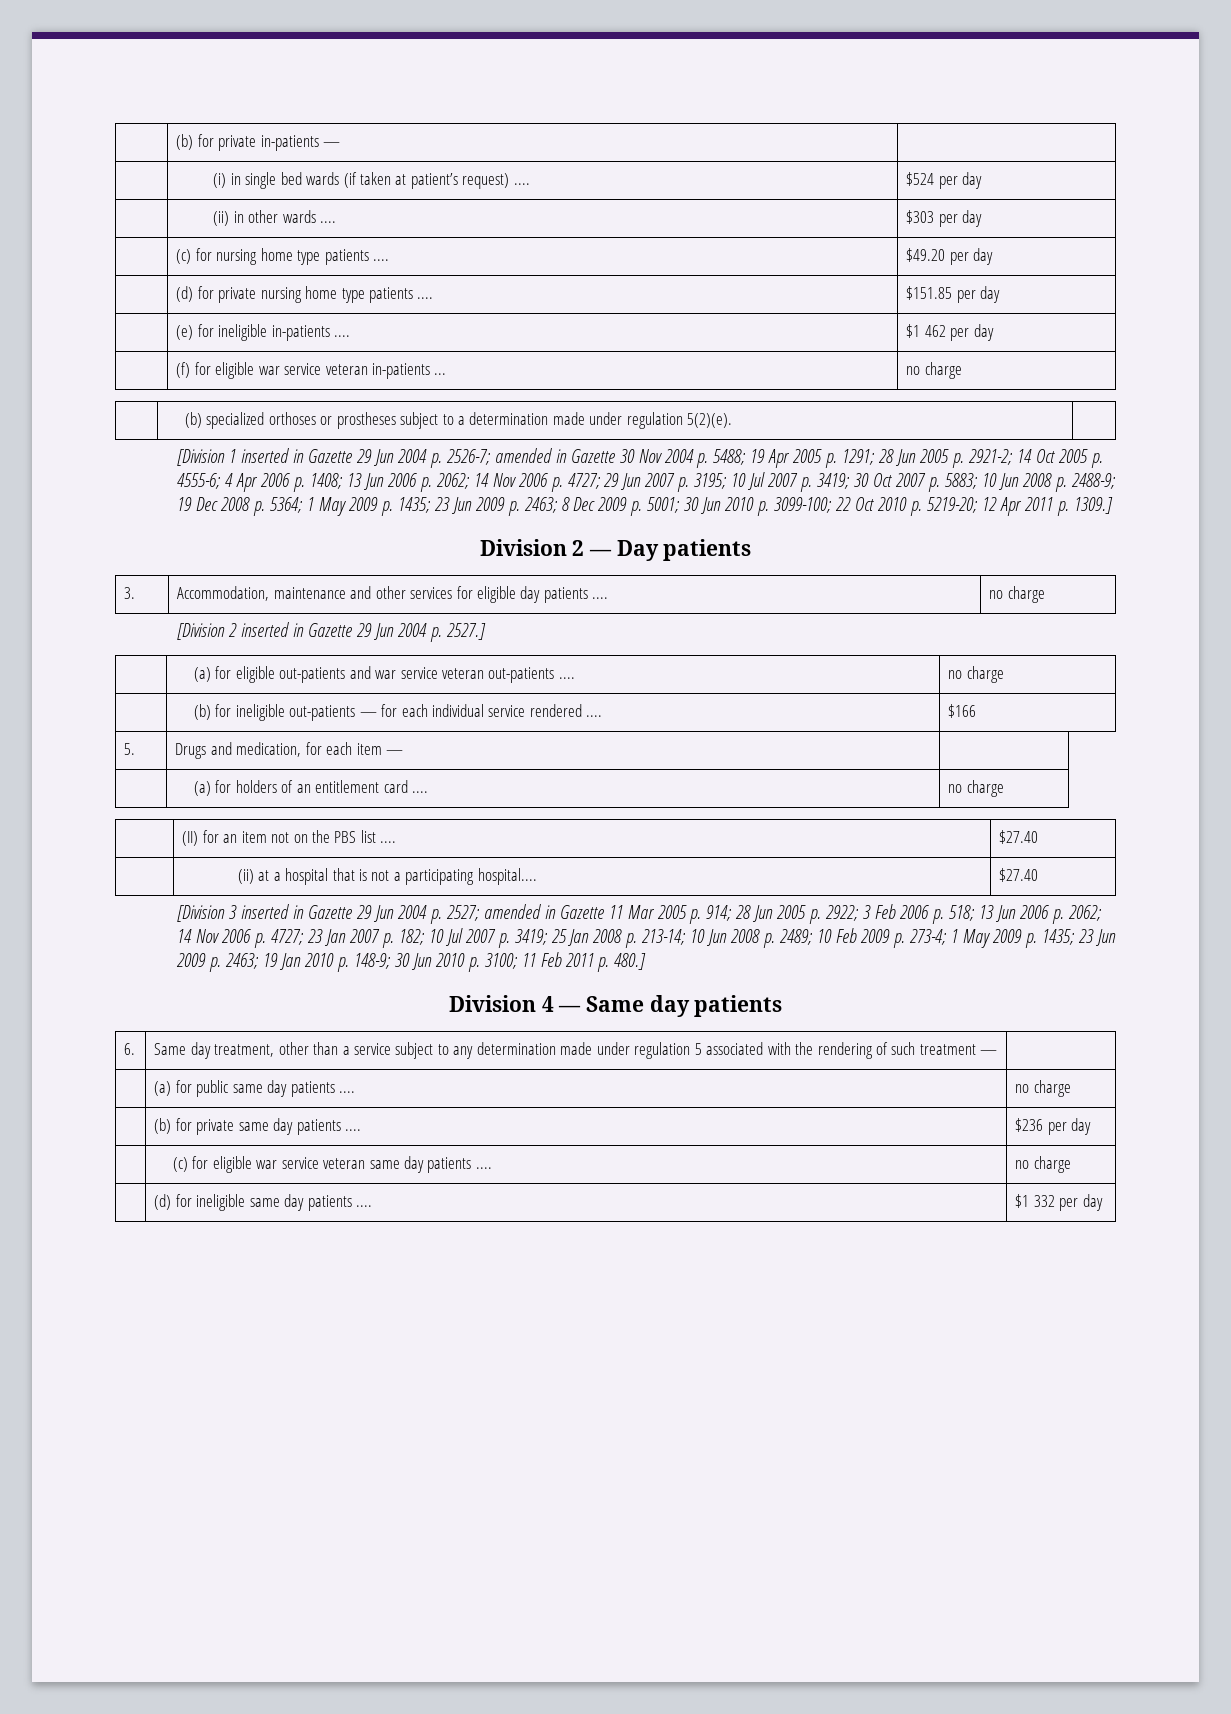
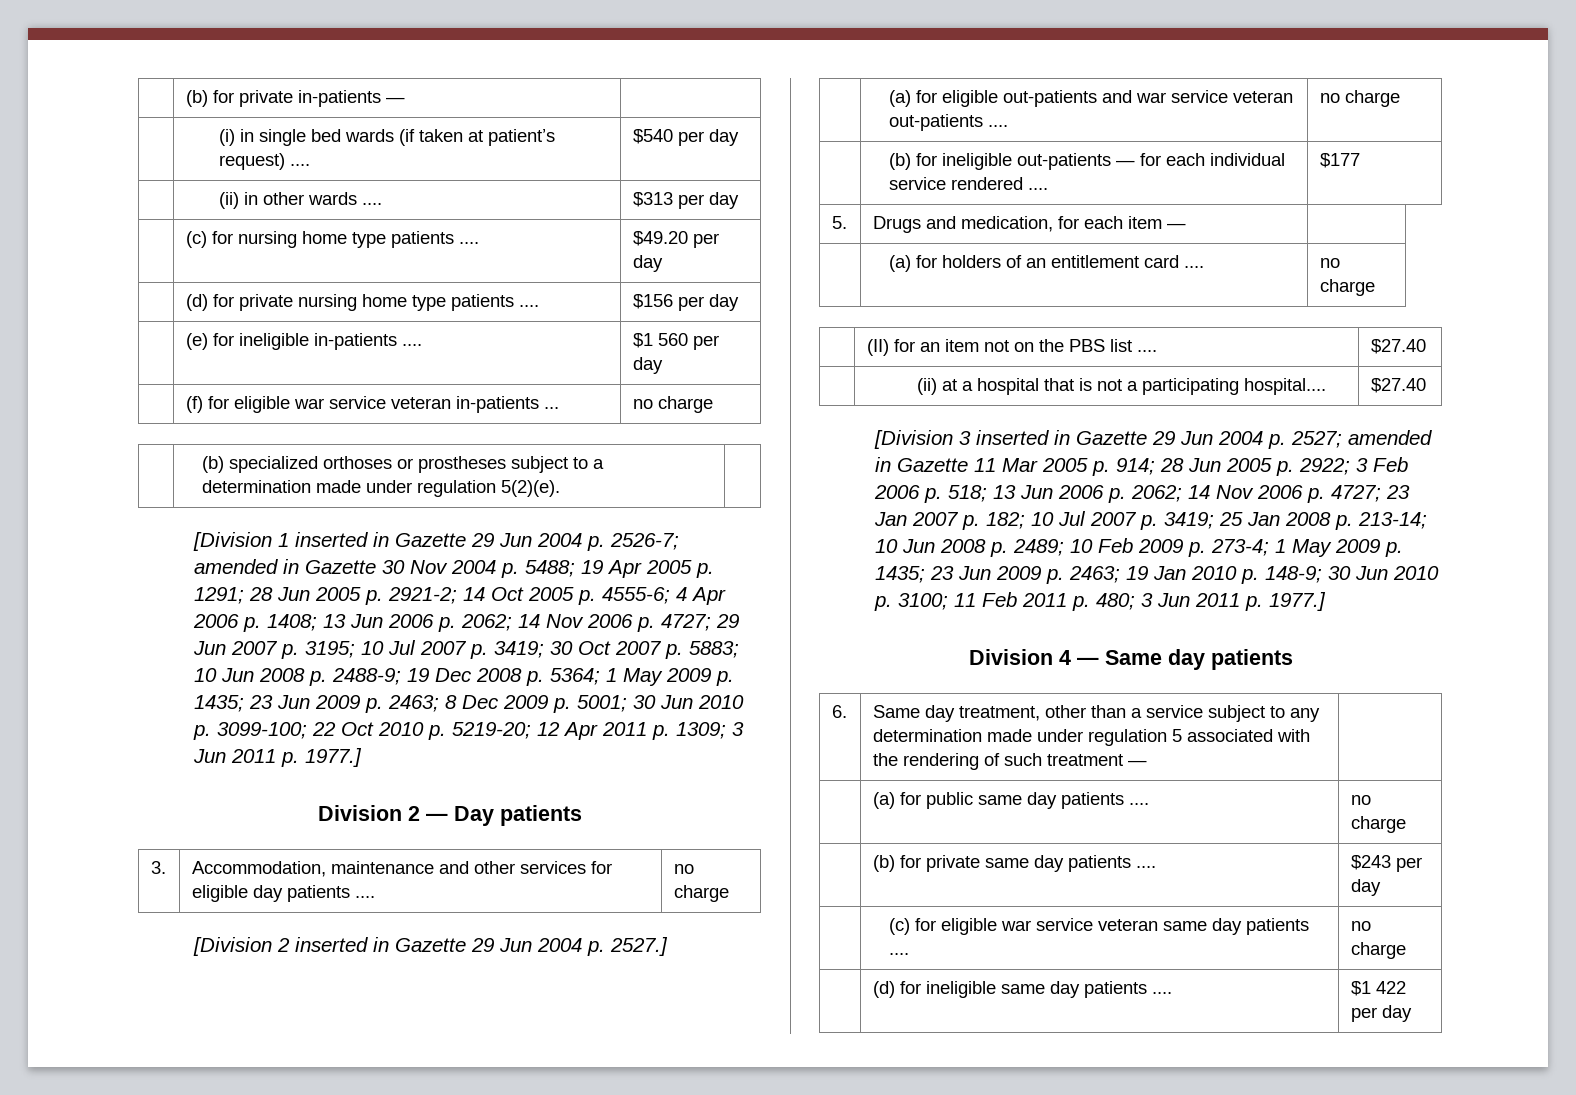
- | (i) in single bed wards (if taken at patient’s request) .... | $524 per day
+ | (i) in single bed wards (if taken at patient’s request) .... | $540 per day
- | (ii) in other wards .... | $303 per day
+ | (ii) in other wards .... | $313 per day
- | (d) for private nursing home type patients .... | $151.85 per day
+ | (d) for private nursing home type patients .... | $156 per day
- | (e) for ineligible in-patients .... | $1 462 per day
+ | (e) for ineligible in-patients .... | $1 560 per day
- 12 Apr 2011 p. 1309.]
+ 12 Apr 2011 p. 1309; 3 Jun 2011 p. 1977.]
- | (b) for ineligible out-patients — for each individual service rendered .... | $166
+ | (b) for ineligible out-patients — for each individual service rendered .... | $177
- 11 Feb 2011 p. 480.]
+ 11 Feb 2011 p. 480; 3 Jun 2011 p. 1977.]
- | (b) for private same day patients .... | $236 per day
+ | (b) for private same day patients .... | $243 per day
- | (d) for ineligible same day patients .... | $1 332 per day
+ | (d) for ineligible same day patients .... | $1 422 per day

